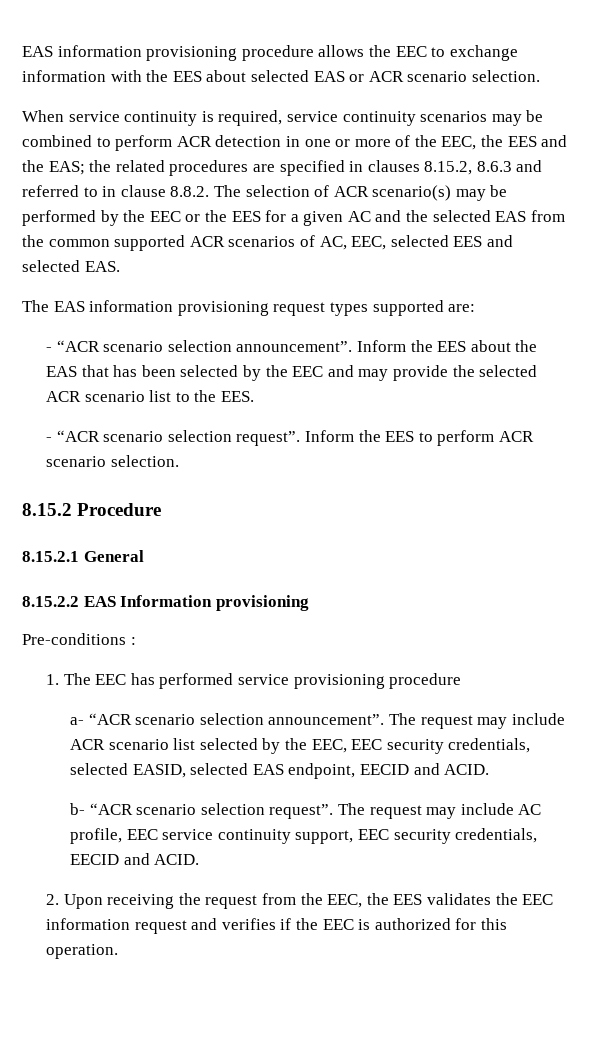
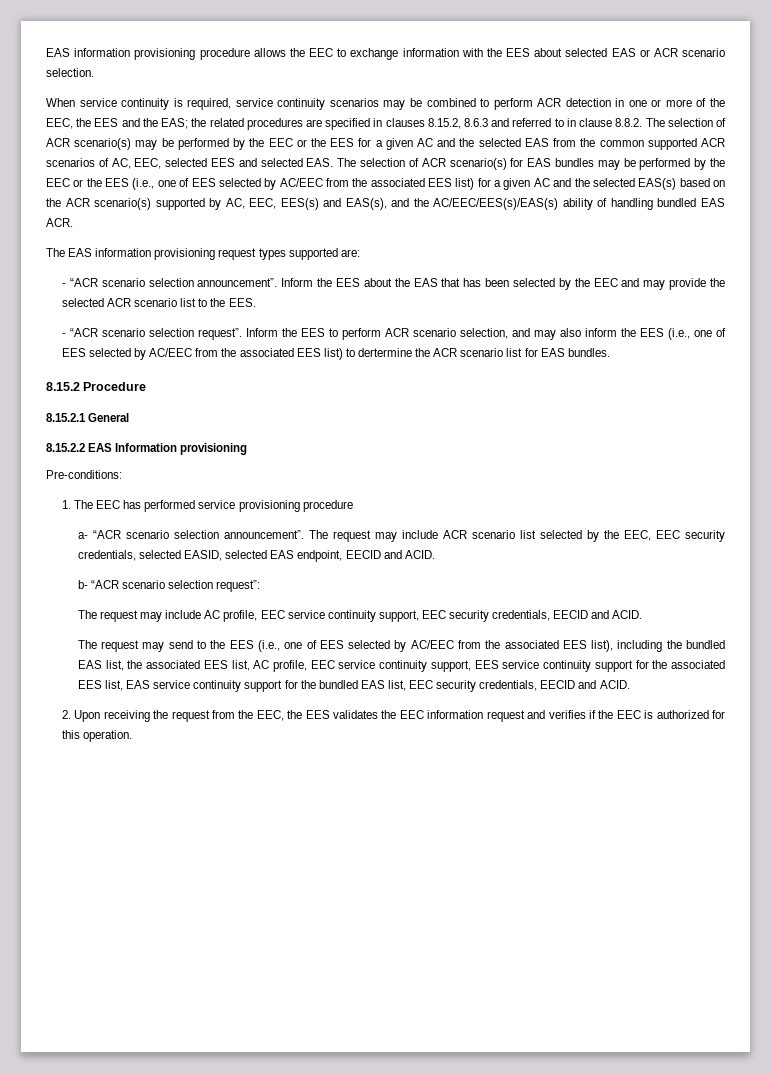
- the related procedures are specified in clauses 8.15.2, 8.6.3 and referred to in clause 8.8.2. The selection of ACR scenario(s) may be performed by the EEC or the EES for a given AC and the selected EAS from the common supported ACR scenarios of AC, EEC, selected EES and selected EAS.
+ the related procedures are specified in clauses 8.15.2, 8.6.3 and referred to in clause 8.8.2. The selection of ACR scenario(s) may be performed by the EEC or the EES for a given AC and the selected EAS from the common supported ACR scenarios of AC, EEC, selected EES and selected EAS. The selection of ACR scenario(s) for EAS bundles may be performed by the EEC or the EES (i.e., one of EES selected by AC/EEC from the associated EES list) for a given AC and the selected EAS(s) based on the ACR scenario(s) supported by AC, EEC, EES(s) and EAS(s), and the AC/EEC/EES(s)/EAS(s) ability of handling bundled EAS ACR.
- Inform the EES to perform ACR scenario selection.
+ Inform the EES to perform ACR scenario selection, and may also inform the EES (i.e., one of EES selected by AC/EEC from the associated EES list) to dertermine the ACR scenario list for EAS bundles.
- Pre-conditions :
+ Pre-conditions:
- b- “ACR scenario selection request”. The request may include AC profile, EEC service continuity support, EEC security credentials, EECID and ACID.
+ b- “ACR scenario selection request”:
+ The request may include AC profile, EEC service continuity support, EEC security credentials, EECID and ACID.
+ The request may send to the EES (i.e., one of EES selected by AC/EEC from the associated EES list), including the bundled EAS list, the associated EES list, AC profile, EEC service continuity support, EES service continuity support for the associated EES list, EAS service continuity support for the bundled EAS list, EEC security credentials, EECID and ACID.

